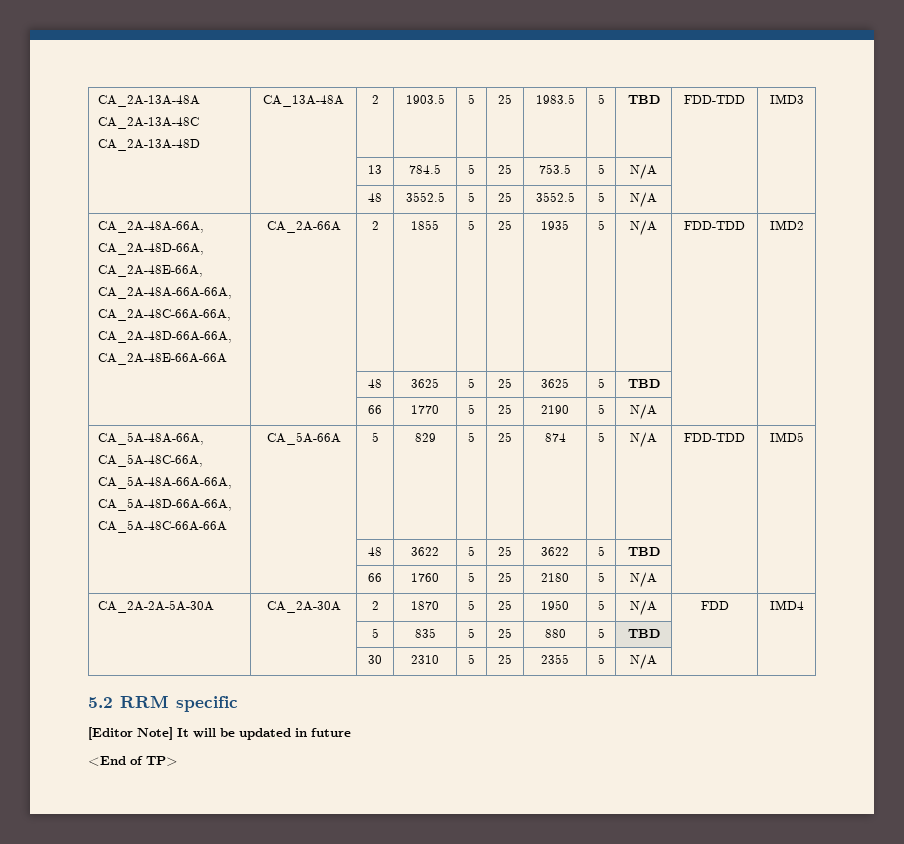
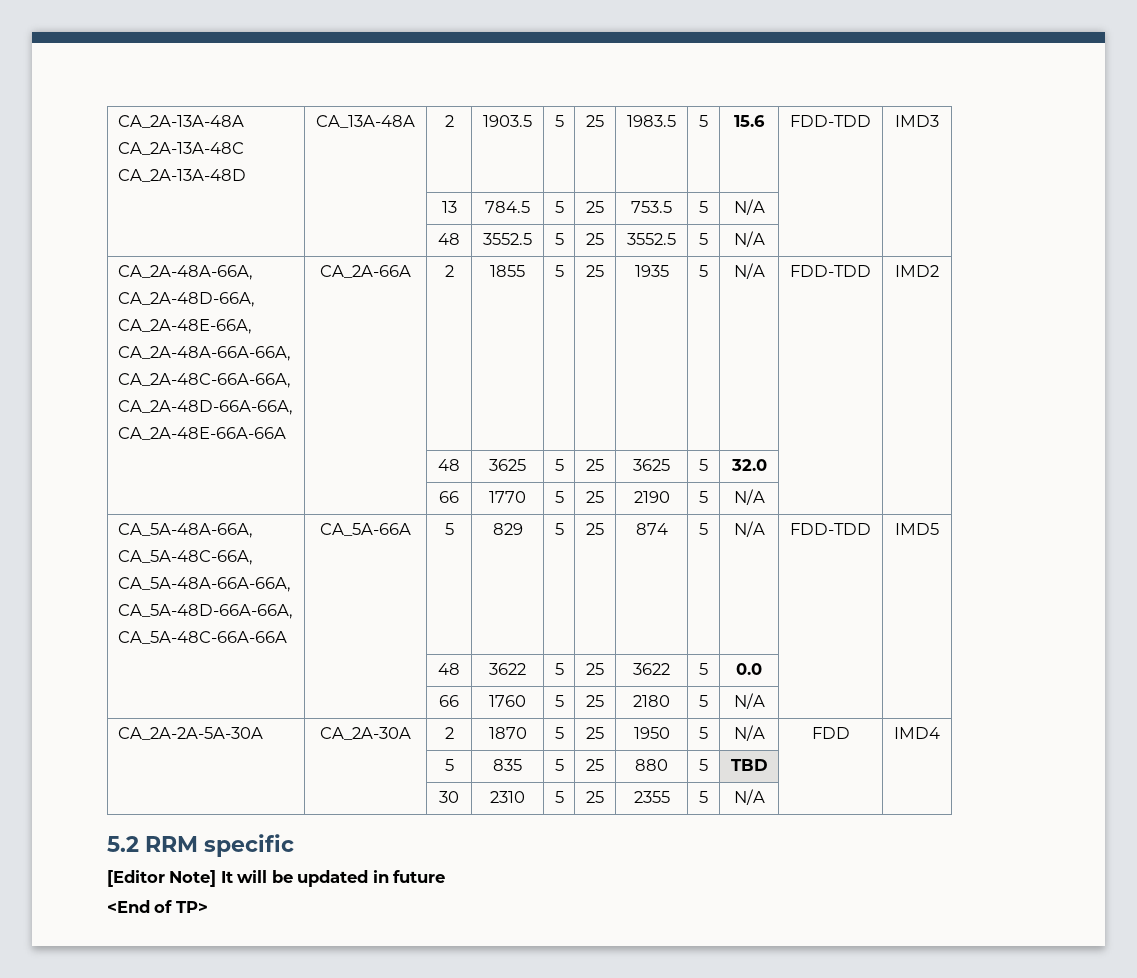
  CA_2A-13A-48A
  CA_2A-13A-48C
- CA_2A-13A-48D | CA_13A-48A | 2 | 1903.5 | 5 | 25 | 1983.5 | 5 | TBD | FDD-TDD | IMD3
+ CA_2A-13A-48D | CA_13A-48A | 2 | 1903.5 | 5 | 25 | 1983.5 | 5 | 15.6 | FDD-TDD | IMD3
- | | 48 | 3625 | 5 | 25 | 3625 | 5 | TBD | |
+ | | 48 | 3625 | 5 | 25 | 3625 | 5 | 32.0 | |
- | | 48 | 3622 | 5 | 25 | 3622 | 5 | TBD | |
+ | | 48 | 3622 | 5 | 25 | 3622 | 5 | 0.0 | |

